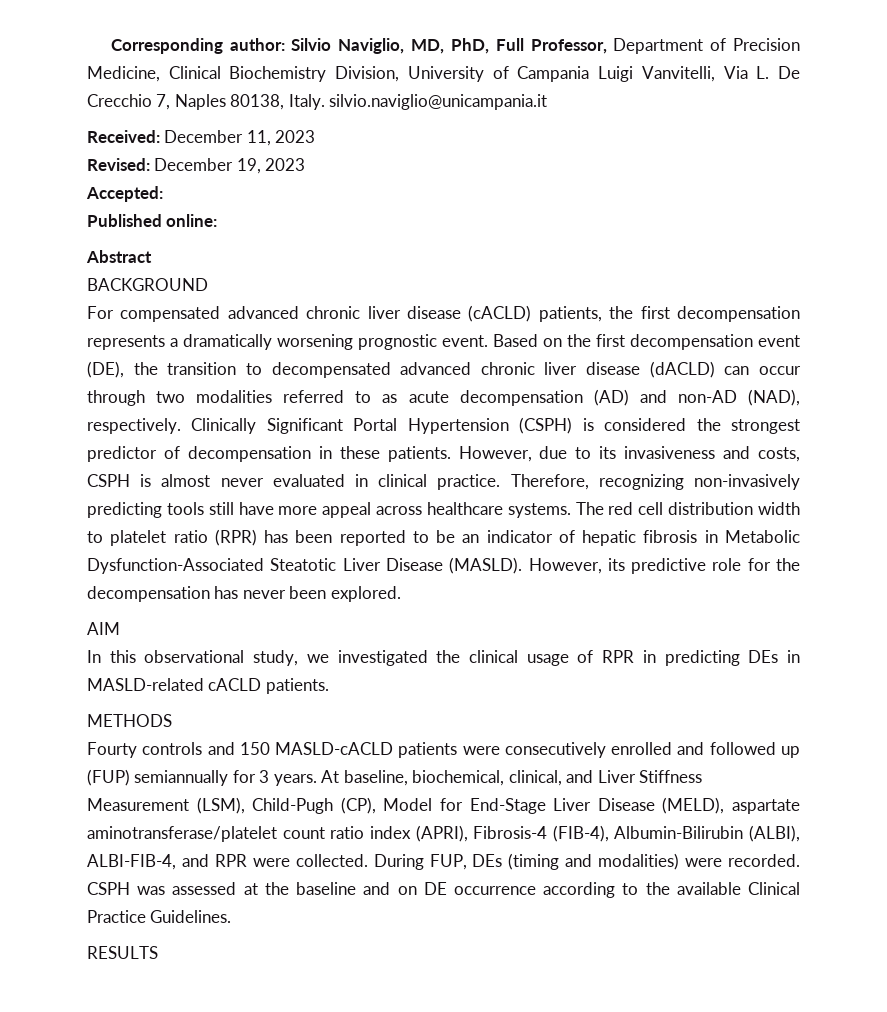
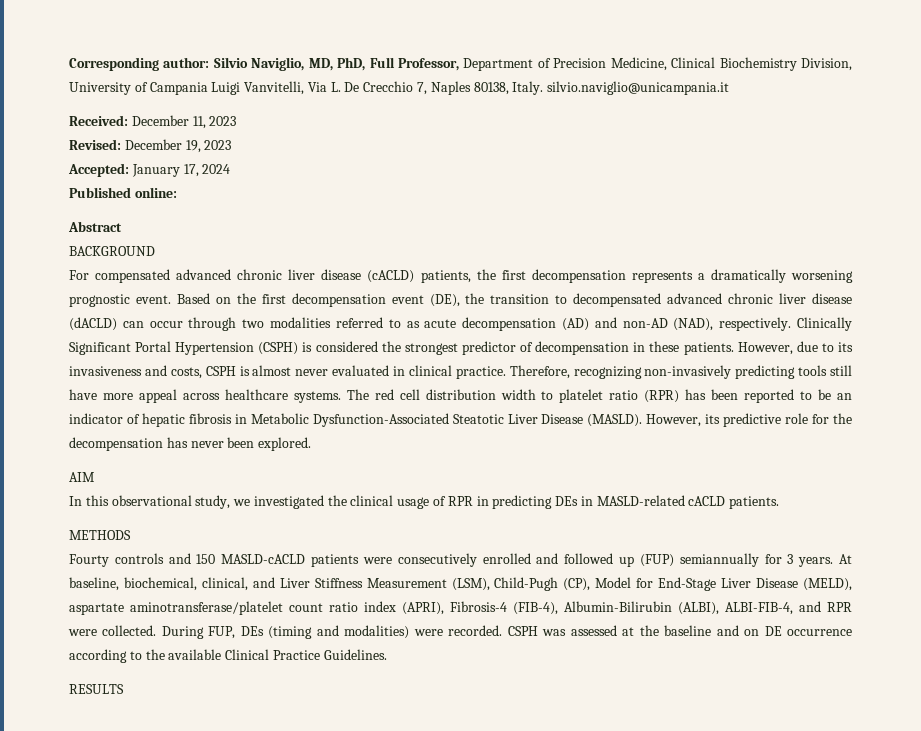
- Accepted:
+ Accepted: January 17, 2024

